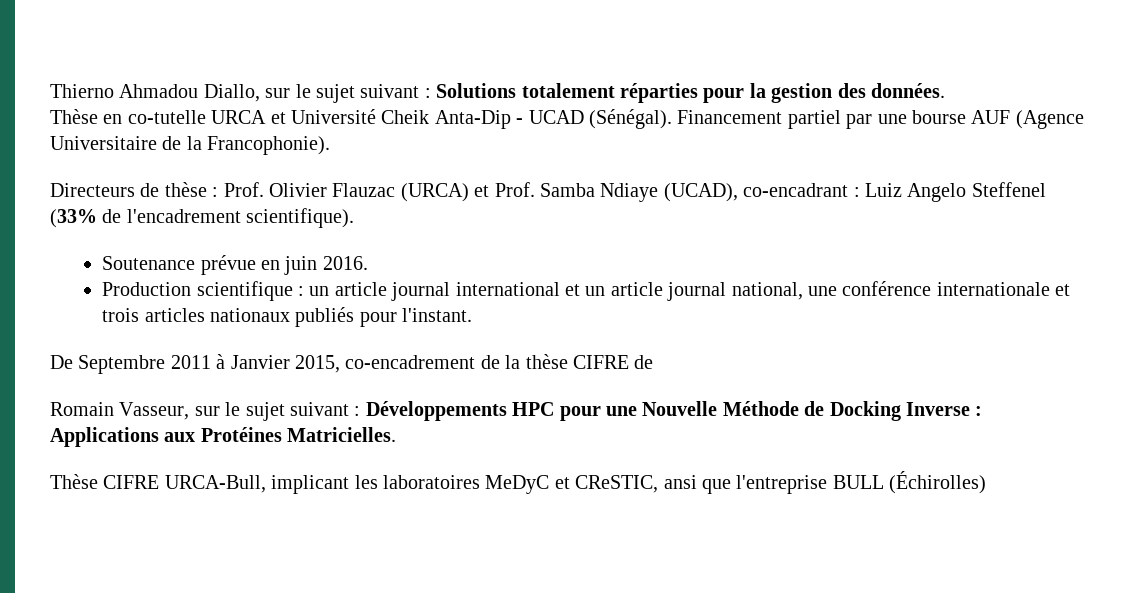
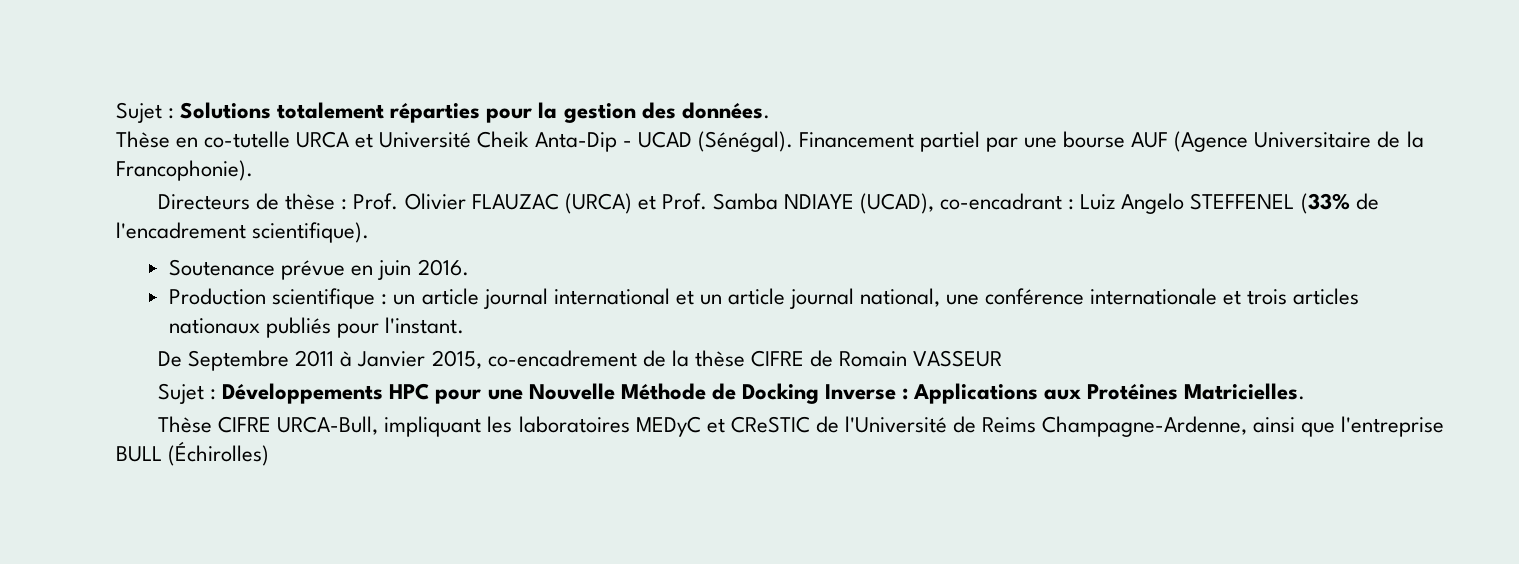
- Thierno Ahmadou Diallo, sur le sujet suivant : Solutions totalement réparties pour la gestion des données.
+ Sujet : Solutions totalement réparties pour la gestion des données.
- Directeurs de thèse : Prof. Olivier Flauzac (URCA) et Prof. Samba Ndiaye (UCAD), co-encadrant : Luiz Angelo Steffenel (33% de l'encadrement scientifique).
+ Directeurs de thèse : Prof. Olivier FLAUZAC (URCA) et Prof. Samba NDIAYE (UCAD), co-encadrant : Luiz Angelo STEFFENEL (33% de l'encadrement scientifique).
- De Septembre 2011 à Janvier 2015, co-encadrement de la thèse CIFRE de
- Romain Vasseur, sur le sujet suivant : Développements HPC pour une Nouvelle Méthode de Docking Inverse : Applications aux Protéines Matricielles.
+ De Septembre 2011 à Janvier 2015, co-encadrement de la thèse CIFRE de Romain VASSEUR
+ Sujet : Développements HPC pour une Nouvelle Méthode de Docking Inverse : Applications aux Protéines Matricielles.
- Thèse CIFRE URCA-Bull, implicant les laboratoires MeDyC et CReSTIC, ansi que l'entreprise BULL (Échirolles)
+ Thèse CIFRE URCA-Bull, impliquant les laboratoires MEDyC et CReSTIC de l'Université de Reims Champagne-Ardenne, ainsi que l'entreprise BULL (Échirolles)

